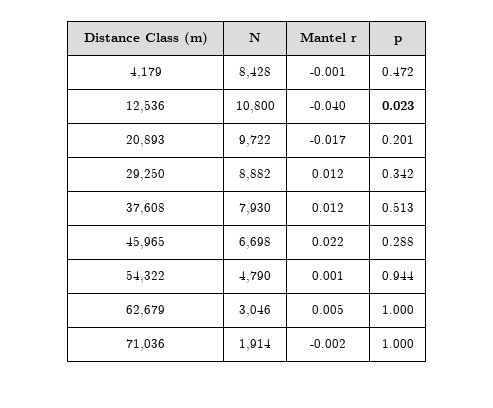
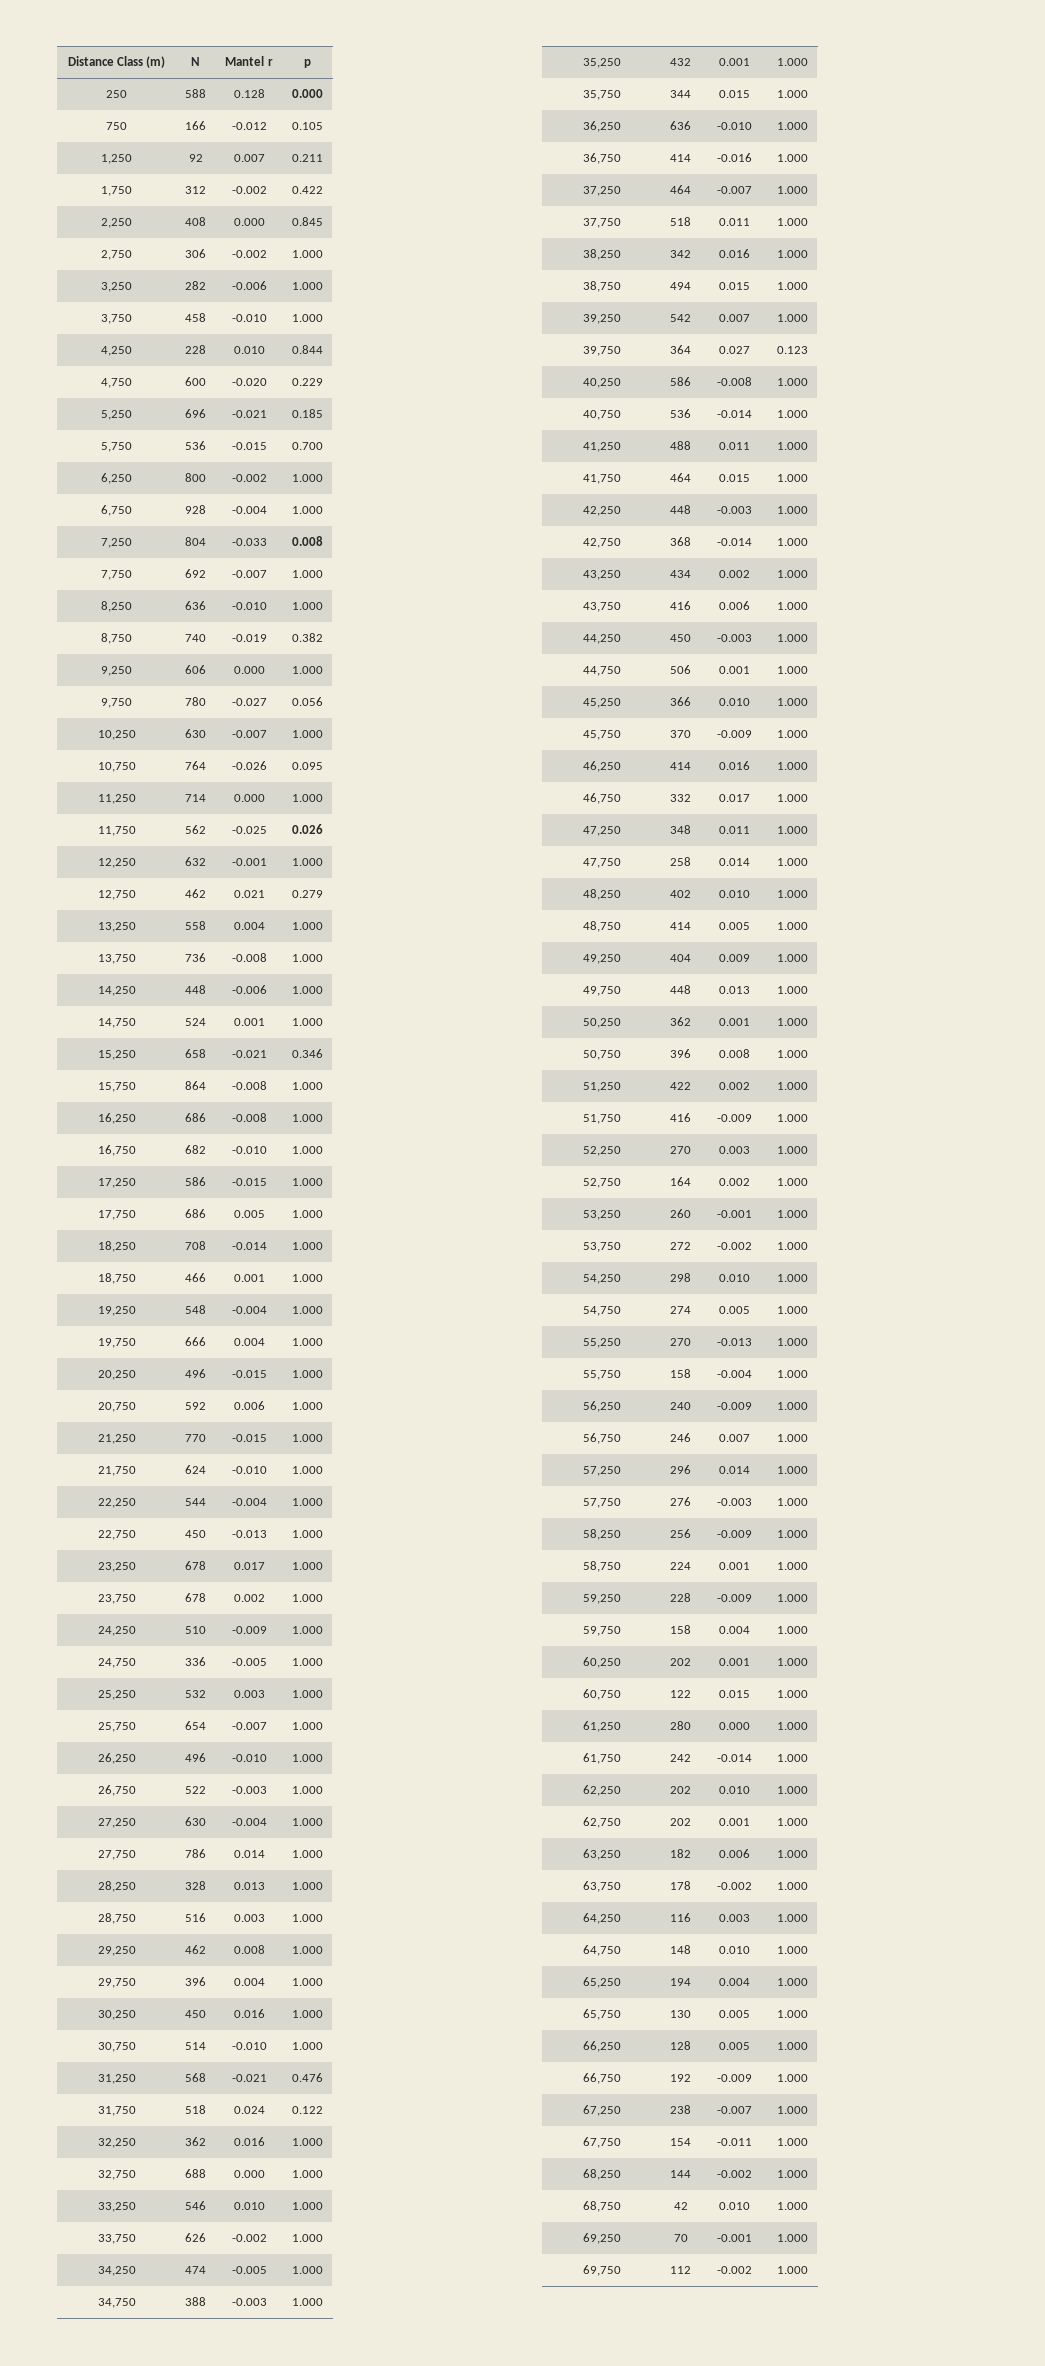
- 4,179 | 8,428 | -0.001 | 0.472
- 12,536 | 10,800 | -0.040 | 0.023
- 20,893 | 9,722 | -0.017 | 0.201
- 29,250 | 8,882 | 0.012 | 0.342
- 37,608 | 7,930 | 0.012 | 0.513
- 45,965 | 6,698 | 0.022 | 0.288
- 54,322 | 4,790 | 0.001 | 0.944
- 62,679 | 3,046 | 0.005 | 1.000
- 71,036 | 1,914 | -0.002 | 1.000
+ 250 | 588 | 0.128 | 0.000
+ 750 | 166 | -0.012 | 0.105
+ 1,250 | 92 | 0.007 | 0.211
+ 1,750 | 312 | -0.002 | 0.422
+ 2,250 | 408 | 0.000 | 0.845
+ 2,750 | 306 | -0.002 | 1.000
+ 3,250 | 282 | -0.006 | 1.000
+ 3,750 | 458 | -0.010 | 1.000
+ 4,250 | 228 | 0.010 | 0.844
+ 4,750 | 600 | -0.020 | 0.229
+ 5,250 | 696 | -0.021 | 0.185
+ 5,750 | 536 | -0.015 | 0.700
+ 6,250 | 800 | -0.002 | 1.000
+ 6,750 | 928 | -0.004 | 1.000
+ 7,250 | 804 | -0.033 | 0.008
+ 7,750 | 692 | -0.007 | 1.000
+ 8,250 | 636 | -0.010 | 1.000
+ 8,750 | 740 | -0.019 | 0.382
+ 9,250 | 606 | 0.000 | 1.000
+ 9,750 | 780 | -0.027 | 0.056
+ 10,250 | 630 | -0.007 | 1.000
+ 10,750 | 764 | -0.026 | 0.095
+ 11,250 | 714 | 0.000 | 1.000
+ 11,750 | 562 | -0.025 | 0.026
+ 12,250 | 632 | -0.001 | 1.000
+ 12,750 | 462 | 0.021 | 0.279
+ 13,250 | 558 | 0.004 | 1.000
+ 13,750 | 736 | -0.008 | 1.000
+ 14,250 | 448 | -0.006 | 1.000
+ 14,750 | 524 | 0.001 | 1.000
+ 15,250 | 658 | -0.021 | 0.346
+ 15,750 | 864 | -0.008 | 1.000
+ 16,250 | 686 | -0.008 | 1.000
+ 16,750 | 682 | -0.010 | 1.000
+ 17,250 | 586 | -0.015 | 1.000
+ 17,750 | 686 | 0.005 | 1.000
+ 18,250 | 708 | -0.014 | 1.000
+ 18,750 | 466 | 0.001 | 1.000
+ 19,250 | 548 | -0.004 | 1.000
+ 19,750 | 666 | 0.004 | 1.000
+ 20,250 | 496 | -0.015 | 1.000
+ 20,750 | 592 | 0.006 | 1.000
+ 21,250 | 770 | -0.015 | 1.000
+ 21,750 | 624 | -0.010 | 1.000
+ 22,250 | 544 | -0.004 | 1.000
+ 22,750 | 450 | -0.013 | 1.000
+ 23,250 | 678 | 0.017 | 1.000
+ 23,750 | 678 | 0.002 | 1.000
+ 24,250 | 510 | -0.009 | 1.000
+ 24,750 | 336 | -0.005 | 1.000
+ 25,250 | 532 | 0.003 | 1.000
+ 25,750 | 654 | -0.007 | 1.000
+ 26,250 | 496 | -0.010 | 1.000
+ 26,750 | 522 | -0.003 | 1.000
+ 27,250 | 630 | -0.004 | 1.000
+ 27,750 | 786 | 0.014 | 1.000
+ 28,250 | 328 | 0.013 | 1.000
+ 28,750 | 516 | 0.003 | 1.000
+ 29,250 | 462 | 0.008 | 1.000
+ 29,750 | 396 | 0.004 | 1.000
+ 30,250 | 450 | 0.016 | 1.000
+ 30,750 | 514 | -0.010 | 1.000
+ 31,250 | 568 | -0.021 | 0.476
+ 31,750 | 518 | 0.024 | 0.122
+ 32,250 | 362 | 0.016 | 1.000
+ 32,750 | 688 | 0.000 | 1.000
+ 33,250 | 546 | 0.010 | 1.000
+ 33,750 | 626 | -0.002 | 1.000
+ 34,250 | 474 | -0.005 | 1.000
+ 34,750 | 388 | -0.003 | 1.000
+ 35,250 | 432 | 0.001 | 1.000
+ 35,750 | 344 | 0.015 | 1.000
+ 36,250 | 636 | -0.010 | 1.000
+ 36,750 | 414 | -0.016 | 1.000
+ 37,250 | 464 | -0.007 | 1.000
+ 37,750 | 518 | 0.011 | 1.000
+ 38,250 | 342 | 0.016 | 1.000
+ 38,750 | 494 | 0.015 | 1.000
+ 39,250 | 542 | 0.007 | 1.000
+ 39,750 | 364 | 0.027 | 0.123
+ 40,250 | 586 | -0.008 | 1.000
+ 40,750 | 536 | -0.014 | 1.000
+ 41,250 | 488 | 0.011 | 1.000
+ 41,750 | 464 | 0.015 | 1.000
+ 42,250 | 448 | -0.003 | 1.000
+ 42,750 | 368 | -0.014 | 1.000
+ 43,250 | 434 | 0.002 | 1.000
+ 43,750 | 416 | 0.006 | 1.000
+ 44,250 | 450 | -0.003 | 1.000
+ 44,750 | 506 | 0.001 | 1.000
+ 45,250 | 366 | 0.010 | 1.000
+ 45,750 | 370 | -0.009 | 1.000
+ 46,250 | 414 | 0.016 | 1.000
+ 46,750 | 332 | 0.017 | 1.000
+ 47,250 | 348 | 0.011 | 1.000
+ 47,750 | 258 | 0.014 | 1.000
+ 48,250 | 402 | 0.010 | 1.000
+ 48,750 | 414 | 0.005 | 1.000
+ 49,250 | 404 | 0.009 | 1.000
+ 49,750 | 448 | 0.013 | 1.000
+ 50,250 | 362 | 0.001 | 1.000
+ 50,750 | 396 | 0.008 | 1.000
+ 51,250 | 422 | 0.002 | 1.000
+ 51,750 | 416 | -0.009 | 1.000
+ 52,250 | 270 | 0.003 | 1.000
+ 52,750 | 164 | 0.002 | 1.000
+ 53,250 | 260 | -0.001 | 1.000
+ 53,750 | 272 | -0.002 | 1.000
+ 54,250 | 298 | 0.010 | 1.000
+ 54,750 | 274 | 0.005 | 1.000
+ 55,250 | 270 | -0.013 | 1.000
+ 55,750 | 158 | -0.004 | 1.000
+ 56,250 | 240 | -0.009 | 1.000
+ 56,750 | 246 | 0.007 | 1.000
+ 57,250 | 296 | 0.014 | 1.000
+ 57,750 | 276 | -0.003 | 1.000
+ 58,250 | 256 | -0.009 | 1.000
+ 58,750 | 224 | 0.001 | 1.000
+ 59,250 | 228 | -0.009 | 1.000
+ 59,750 | 158 | 0.004 | 1.000
+ 60,250 | 202 | 0.001 | 1.000
+ 60,750 | 122 | 0.015 | 1.000
+ 61,250 | 280 | 0.000 | 1.000
+ 61,750 | 242 | -0.014 | 1.000
+ 62,250 | 202 | 0.010 | 1.000
+ 62,750 | 202 | 0.001 | 1.000
+ 63,250 | 182 | 0.006 | 1.000
+ 63,750 | 178 | -0.002 | 1.000
+ 64,250 | 116 | 0.003 | 1.000
+ 64,750 | 148 | 0.010 | 1.000
+ 65,250 | 194 | 0.004 | 1.000
+ 65,750 | 130 | 0.005 | 1.000
+ 66,250 | 128 | 0.005 | 1.000
+ 66,750 | 192 | -0.009 | 1.000
+ 67,250 | 238 | -0.007 | 1.000
+ 67,750 | 154 | -0.011 | 1.000
+ 68,250 | 144 | -0.002 | 1.000
+ 68,750 | 42 | 0.010 | 1.000
+ 69,250 | 70 | -0.001 | 1.000
+ 69,750 | 112 | -0.002 | 1.000

